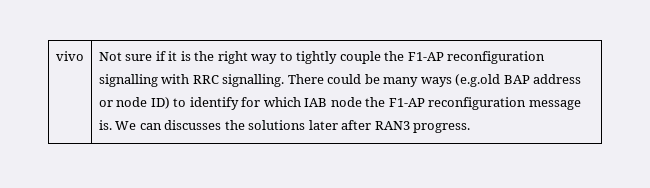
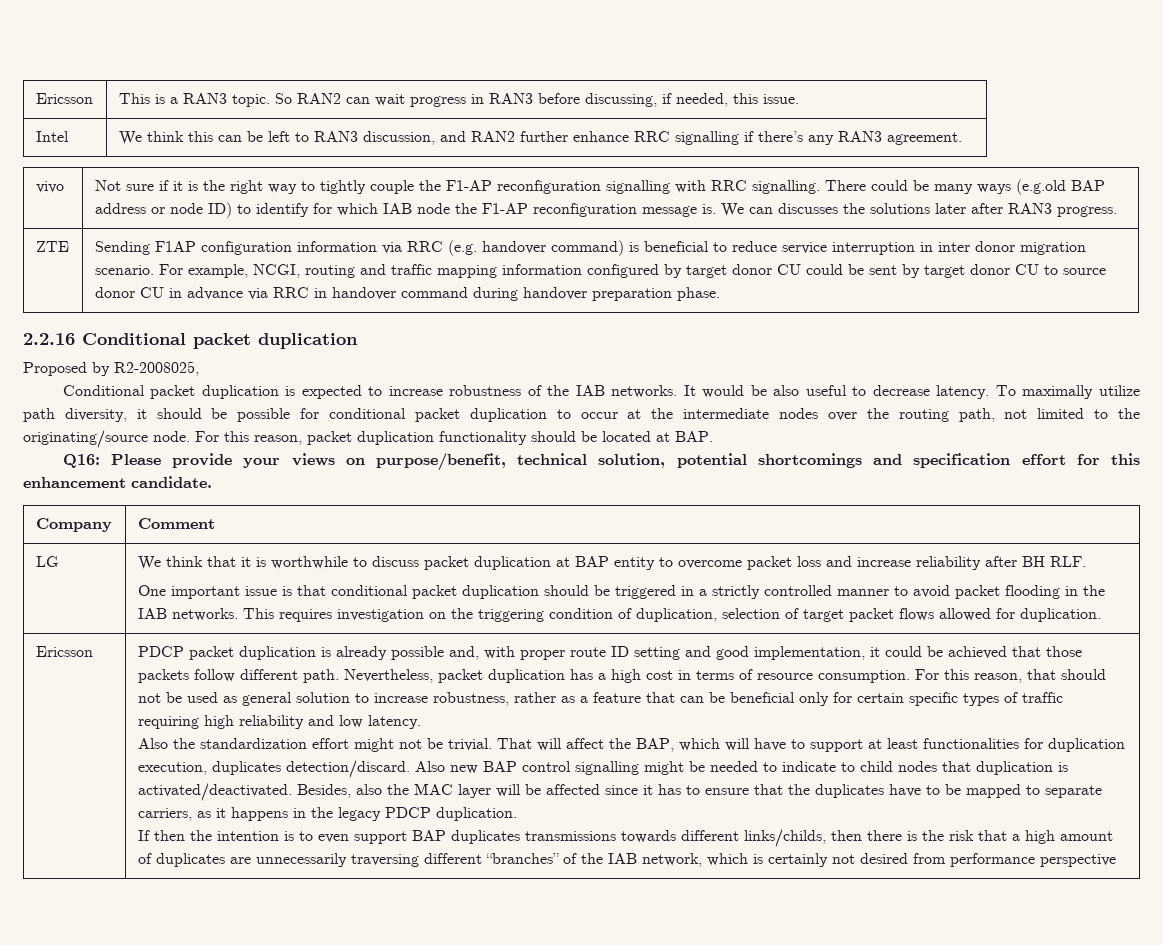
+ Ericsson | This is a RAN3 topic. So RAN2 can wait progress in RAN3 before discussing, if needed, this issue.
+ Intel | We think this can be left to RAN3 discussion, and RAN2 further enhance RRC signalling if there’s any RAN3 agreement.
+ ZTE | Sending F1AP configuration information via RRC (e.g. handover command) is beneficial to reduce service interruption in inter donor migration scenario. For example, NCGI, routing and traffic mapping information configured by target donor CU could be sent by target donor CU to source donor CU in advance via RRC in handover command during handover preparation phase.
+ 2.2.16 Conditional packet duplication
+ Proposed by R2-2008025,
+ Conditional packet duplication is expected to increase robustness of the IAB networks. It would be also useful to decrease latency. To maximally utilize path diversity, it should be possible for conditional packet duplication to occur at the intermediate nodes over the routing path, not limited to the originating/source node. For this reason, packet duplication functionality should be located at BAP.
+ Q16: Please provide your views on purpose/benefit, technical solution, potential shortcomings and specification effort for this enhancement candidate.
+ Company | Comment
+ LG | We think that it is worthwhile to discuss packet duplication at BAP entity to overcome packet loss and increase reliability after BH RLF.
+ One important issue is that conditional packet duplication should be triggered in a strictly controlled manner to avoid packet flooding in the IAB networks. This requires investigation on the triggering condition of duplication, selection of target packet flows allowed for duplication.
+ Ericsson | PDCP packet duplication is already possible and, with proper route ID setting and good implementation, it could be achieved that those packets follow different path. Nevertheless, packet duplication has a high cost in terms of resource consumption. For this reason, that should not be used as general solution to increase robustness, rather as a feature that can be beneficial only for certain specific types of traffic requiring high reliability and low latency.
+ Also the standardization effort might not be trivial. That will affect the BAP, which will have to support at least functionalities for duplication execution, duplicates detection/discard. Also new BAP control signalling might be needed to indicate to child nodes that duplication is activated/deactivated. Besides, also the MAC layer will be affected since it has to ensure that the duplicates have to be mapped to separate carriers, as it happens in the legacy PDCP duplication.
+ If then the intention is to even support BAP duplicates transmissions towards different links/childs, then there is the risk that a high amount of duplicates are unnecessarily traversing different “branches” of the IAB network, which is certainly not desired from performance perspective

